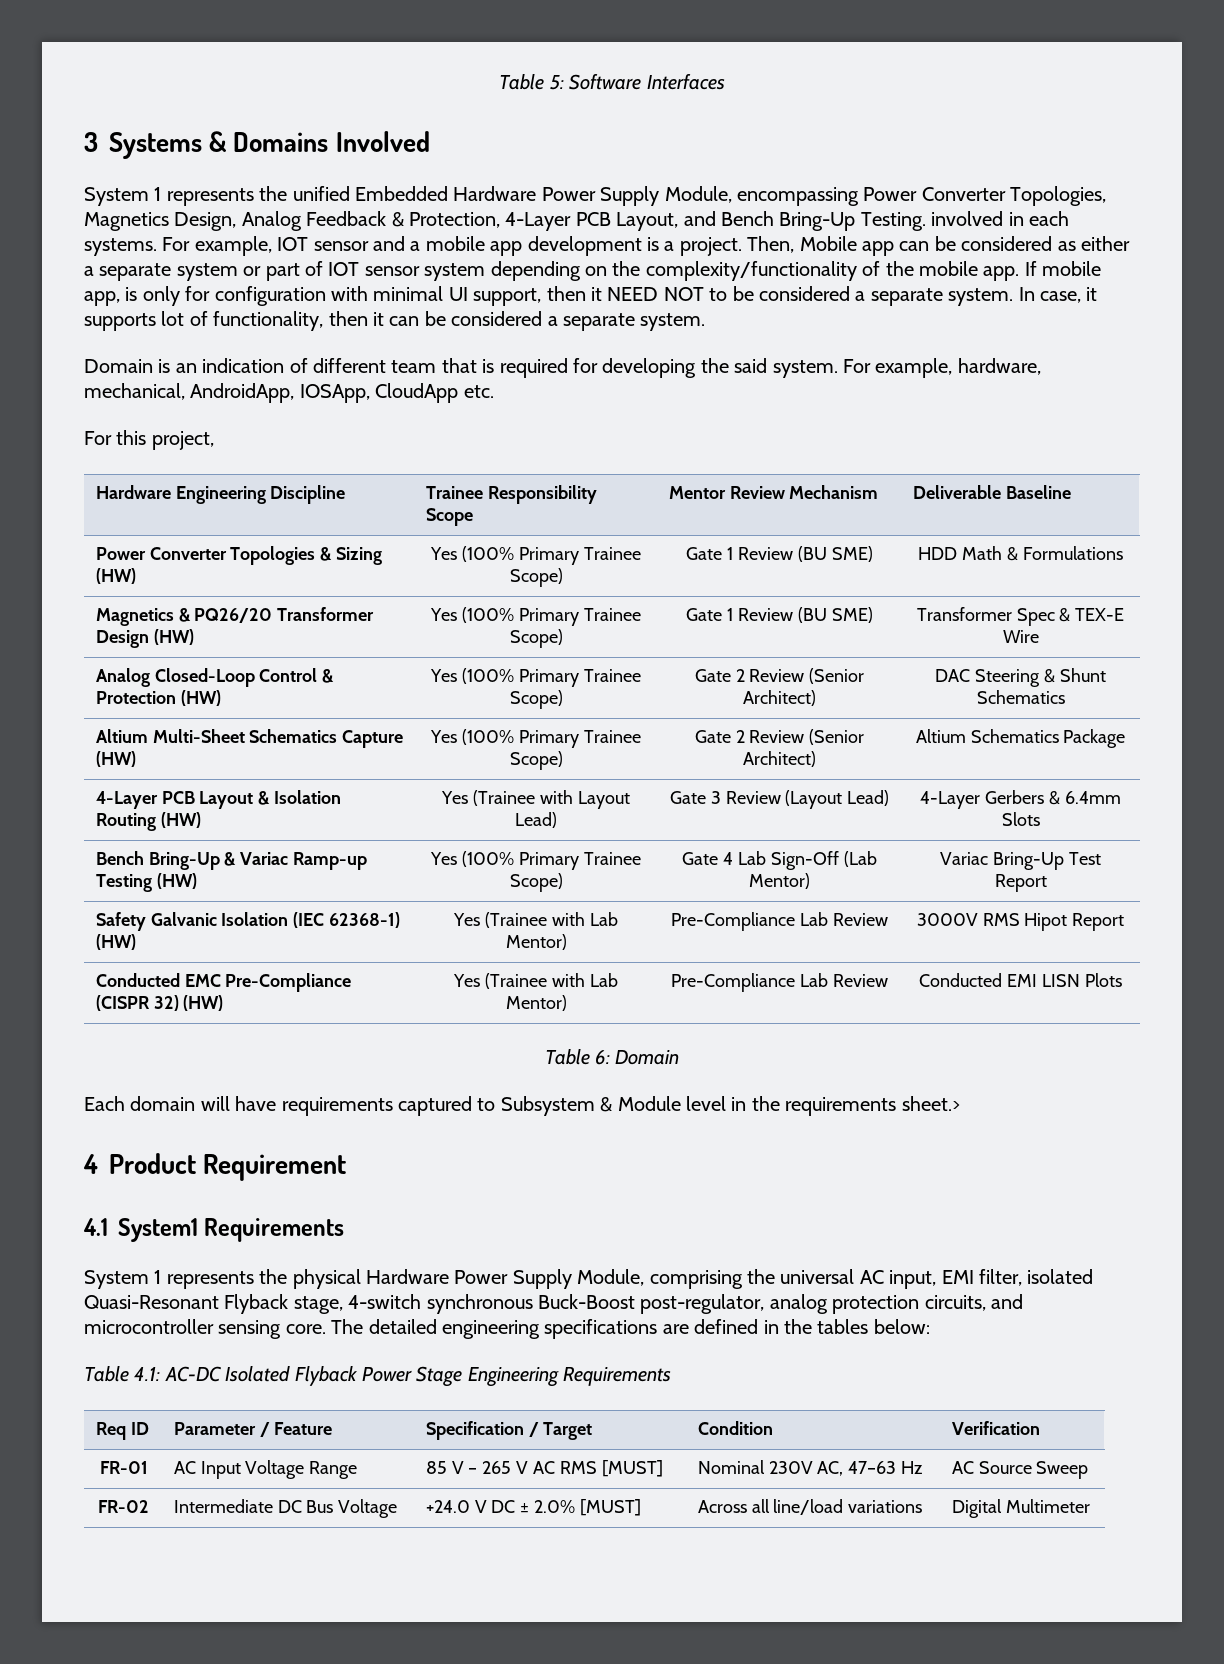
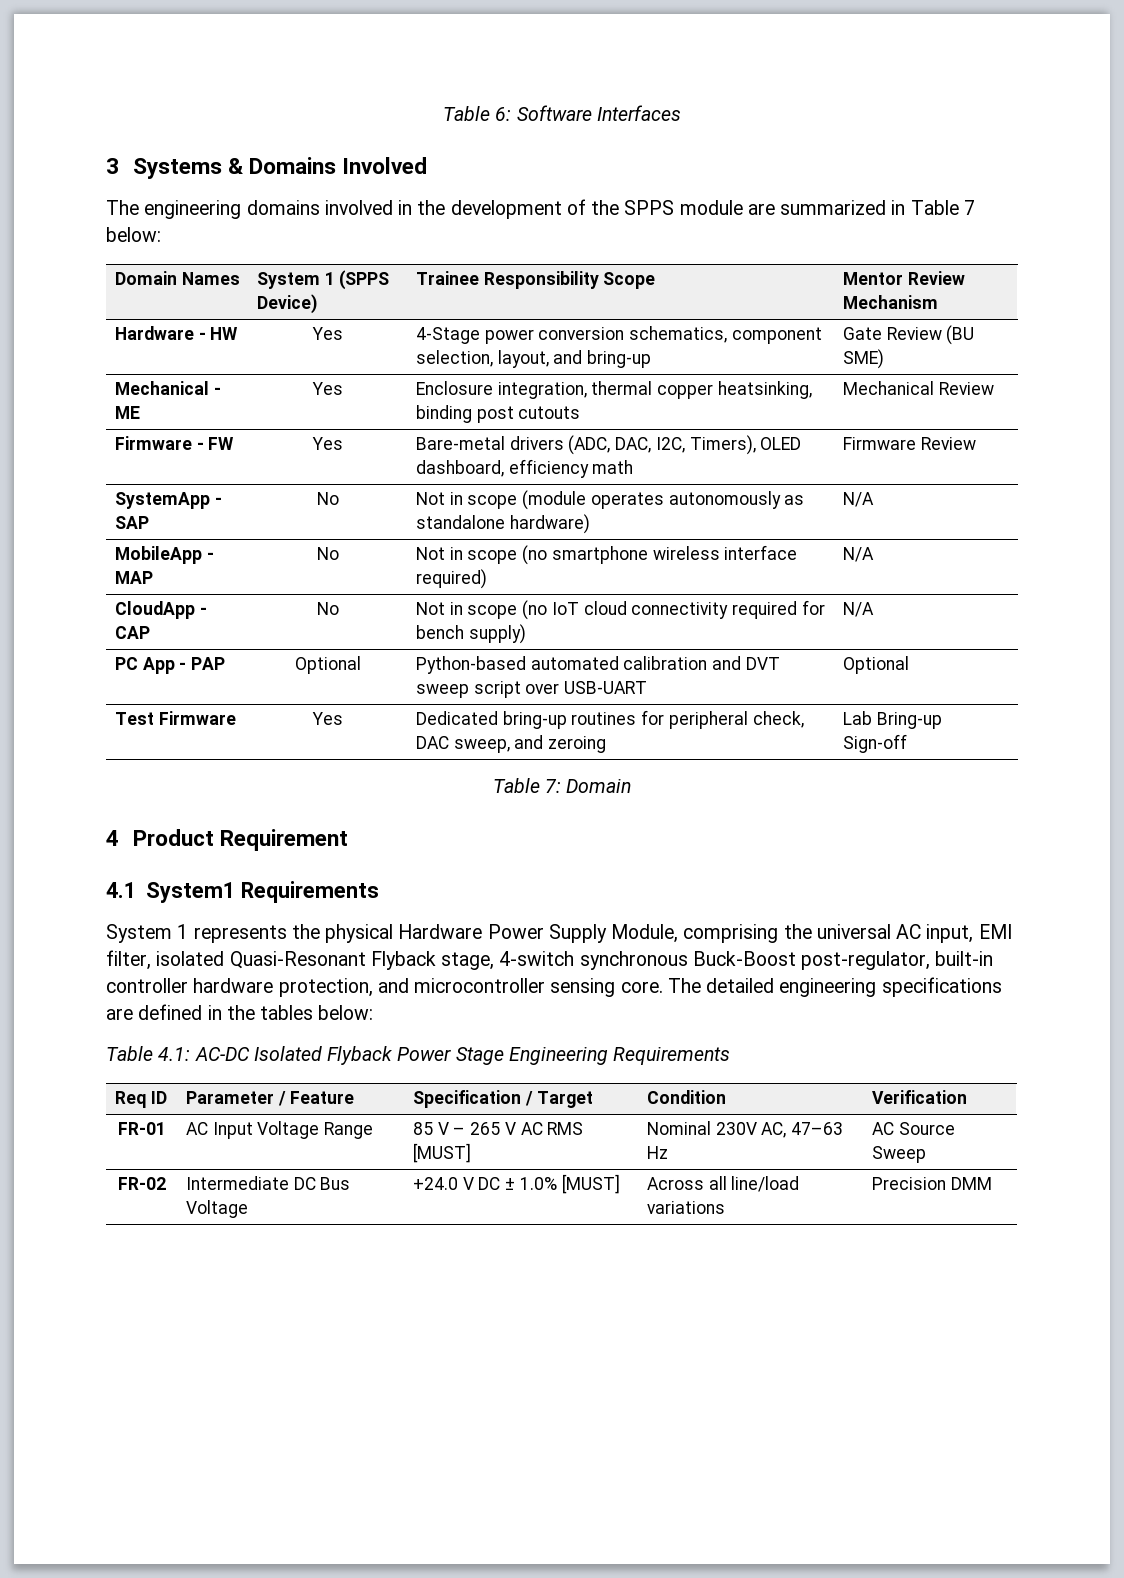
- Table 5: Software Interfaces
+ Table 6: Software Interfaces
- System 1 represents the unified Embedded Hardware Power Supply Module, encompassing Power Converter Topologies, Magnetics Design, Analog Feedback & Protection, 4-Layer PCB Layout, and Bench Bring-Up Testing. involved in each systems. For example, IOT sensor and a mobile app development is a project. Then, Mobile app can be considered as either a separate system or part of IOT sensor system depending on the complexity/functionality of the mobile app. If mobile app, is only for configuration with minimal UI support, then it NEED NOT to be considered a separate system. In case, it supports lot of functionality, then it can be considered a separate system.
- Domain is an indication of different team that is required for developing the said system. For example, hardware, mechanical, AndroidApp, IOSApp, CloudApp etc.
- For this project,
- Hardware Engineering Discipline | Trainee Responsibility Scope | Mentor Review Mechanism | Deliverable Baseline
- Power Converter Topologies & Sizing (HW) | Yes (100% Primary Trainee Scope) | Gate 1 Review (BU SME) | HDD Math & Formulations
- Magnetics & PQ26/20 Transformer Design (HW) | Yes (100% Primary Trainee Scope) | Gate 1 Review (BU SME) | Transformer Spec & TEX-E Wire
- Analog Closed-Loop Control & Protection (HW) | Yes (100% Primary Trainee Scope) | Gate 2 Review (Senior Architect) | DAC Steering & Shunt Schematics
- Altium Multi-Sheet Schematics Capture (HW) | Yes (100% Primary Trainee Scope) | Gate 2 Review (Senior Architect) | Altium Schematics Package
- 4-Layer PCB Layout & Isolation Routing (HW) | Yes (Trainee with Layout Lead) | Gate 3 Review (Layout Lead) | 4-Layer Gerbers & 6.4mm Slots
- Bench Bring-Up & Variac Ramp-up Testing (HW) | Yes (100% Primary Trainee Scope) | Gate 4 Lab Sign-Off (Lab Mentor) | Variac Bring-Up Test Report
- Safety Galvanic Isolation (IEC 62368-1) (HW) | Yes (Trainee with Lab Mentor) | Pre-Compliance Lab Review | 3000V RMS Hipot Report
- Conducted EMC Pre-Compliance (CISPR 32) (HW) | Yes (Trainee with Lab Mentor) | Pre-Compliance Lab Review | Conducted EMI LISN Plots
- Table 6: Domain
- Each domain will have requirements captured to Subsystem & Module level in the requirements sheet.>
+ The engineering domains involved in the development of the SPPS module are summarized in Table 7 below:
+ Domain Names | System 1 (SPPS Device) | Trainee Responsibility Scope | Mentor Review Mechanism
+ Hardware - HW | Yes | 4-Stage power conversion schematics, component selection, layout, and bring-up | Gate Review (BU SME)
+ Mechanical - ME | Yes | Enclosure integration, thermal copper heatsinking, binding post cutouts | Mechanical Review
+ Firmware - FW | Yes | Bare-metal drivers (ADC, DAC, I2C, Timers), OLED dashboard, efficiency math | Firmware Review
+ SystemApp - SAP | No | Not in scope (module operates autonomously as standalone hardware) | N/A
+ MobileApp - MAP | No | Not in scope (no smartphone wireless interface required) | N/A
+ CloudApp - CAP | No | Not in scope (no IoT cloud connectivity required for bench supply) | N/A
+ PC App - PAP | Optional | Python-based automated calibration and DVT sweep script over USB-UART | Optional
+ Test Firmware | Yes | Dedicated bring-up routines for peripheral check, DAC sweep, and zeroing | Lab Bring-up Sign-off
+ Table 7: Domain
- System 1 represents the physical Hardware Power Supply Module, comprising the universal AC input, EMI filter, isolated Quasi-Resonant Flyback stage, 4-switch synchronous Buck-Boost post-regulator, analog protection circuits, and microcontroller sensing core.
+ System 1 represents the physical Hardware Power Supply Module, comprising the universal AC input, EMI filter, isolated Quasi-Resonant Flyback stage, 4-switch synchronous Buck-Boost post-regulator, built-in controller hardware protection, and microcontroller sensing core.
- FR-02 | Intermediate DC Bus Voltage | +24.0 V DC ± 2.0% [MUST] | Across all line/load variations | Digital Multimeter
+ FR-02 | Intermediate DC Bus Voltage | +24.0 V DC ± 1.0% [MUST] | Across all line/load variations | Precision DMM

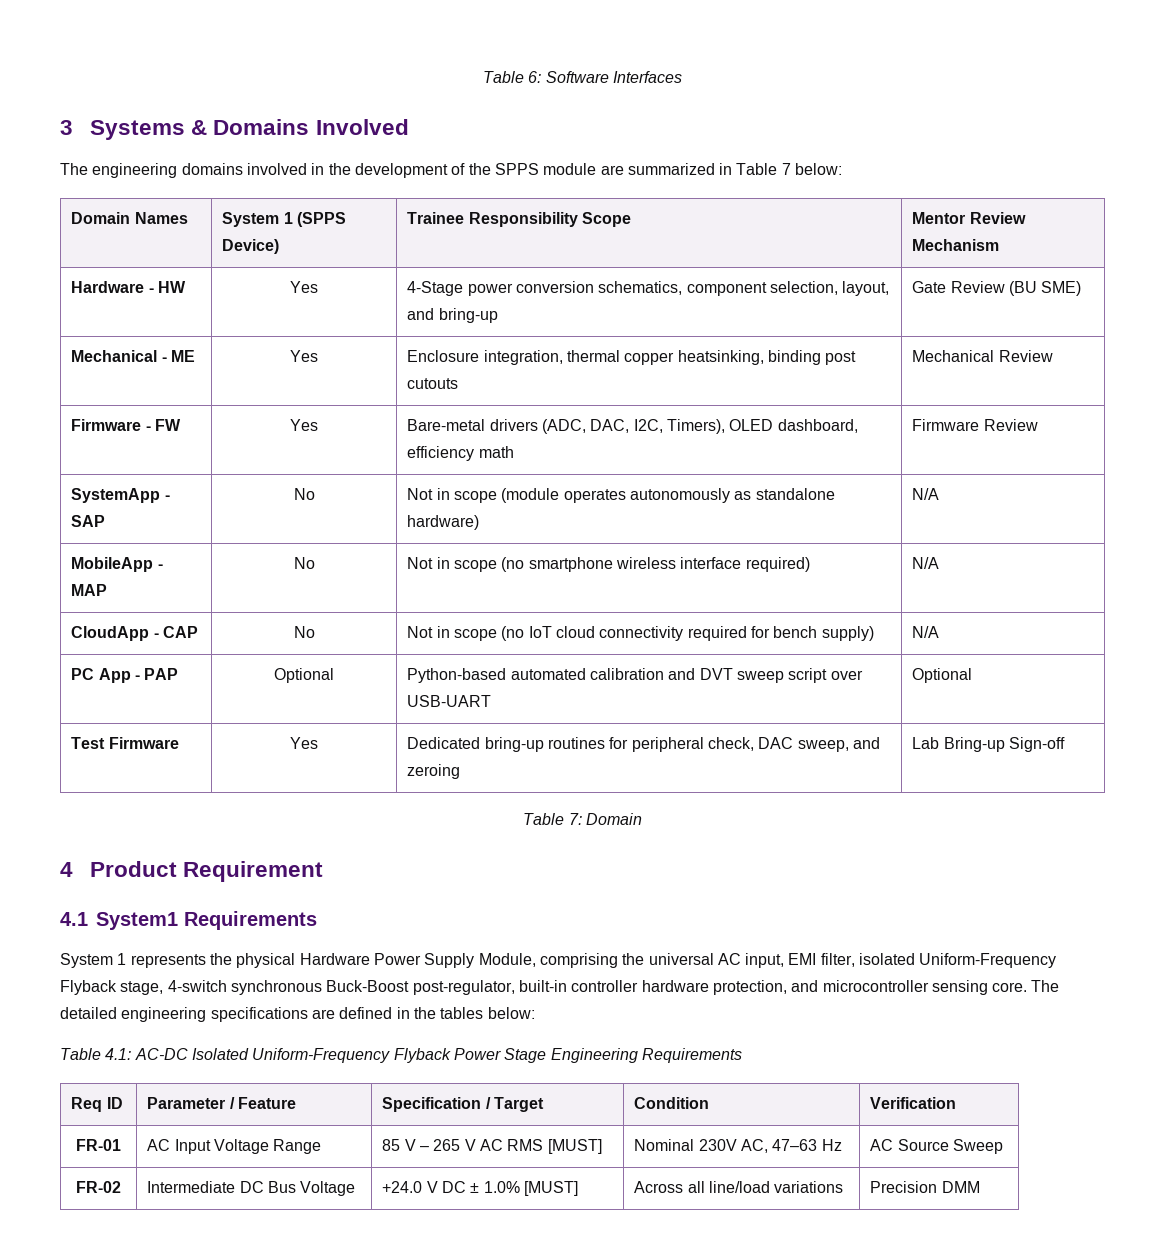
- System 1 represents the physical Hardware Power Supply Module, comprising the universal AC input, EMI filter, isolated Quasi-Resonant Flyback stage, 4-switch synchronous Buck-Boost post-regulator, built-in controller hardware protection, and microcontroller sensing core.
+ System 1 represents the physical Hardware Power Supply Module, comprising the universal AC input, EMI filter, isolated Uniform-Frequency Flyback stage, 4-switch synchronous Buck-Boost post-regulator, built-in controller hardware protection, and microcontroller sensing core.
- Table 4.1: AC-DC Isolated Flyback Power Stage Engineering Requirements
+ Table 4.1: AC-DC Isolated Uniform-Frequency Flyback Power Stage Engineering Requirements

